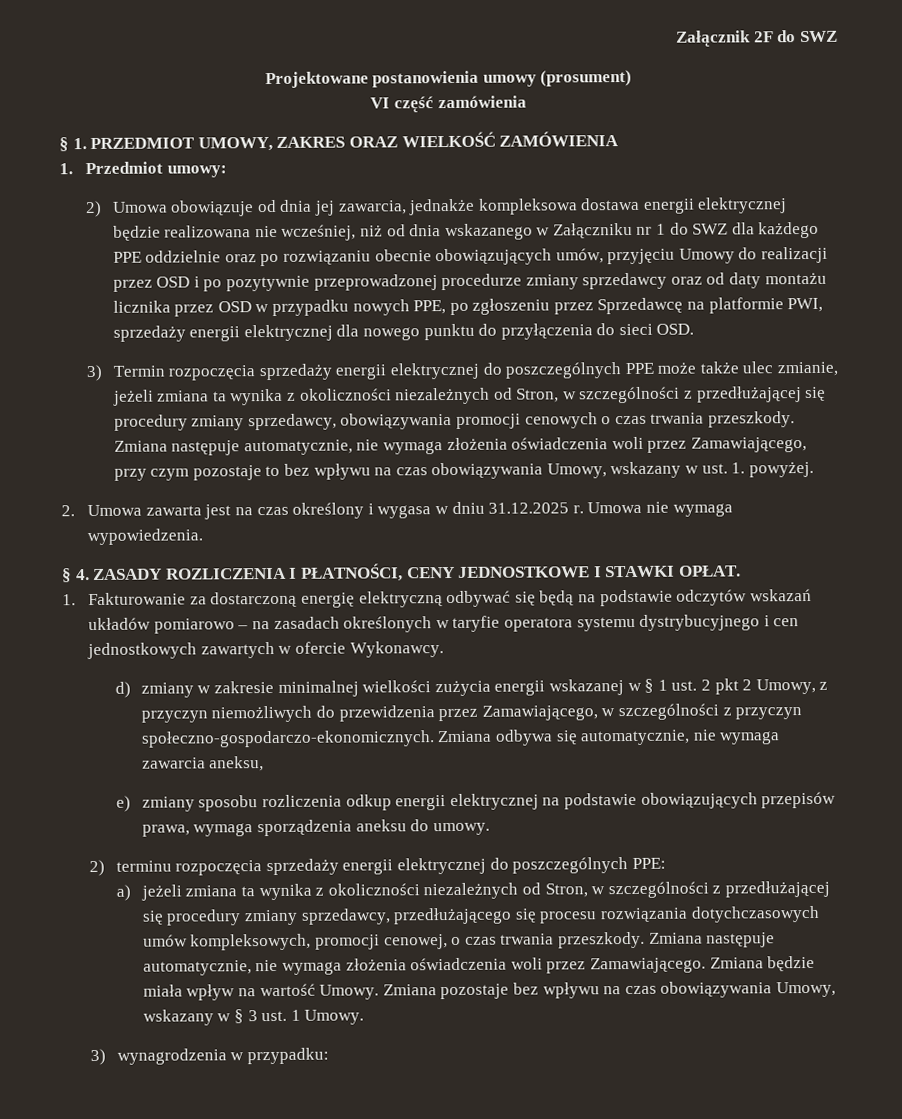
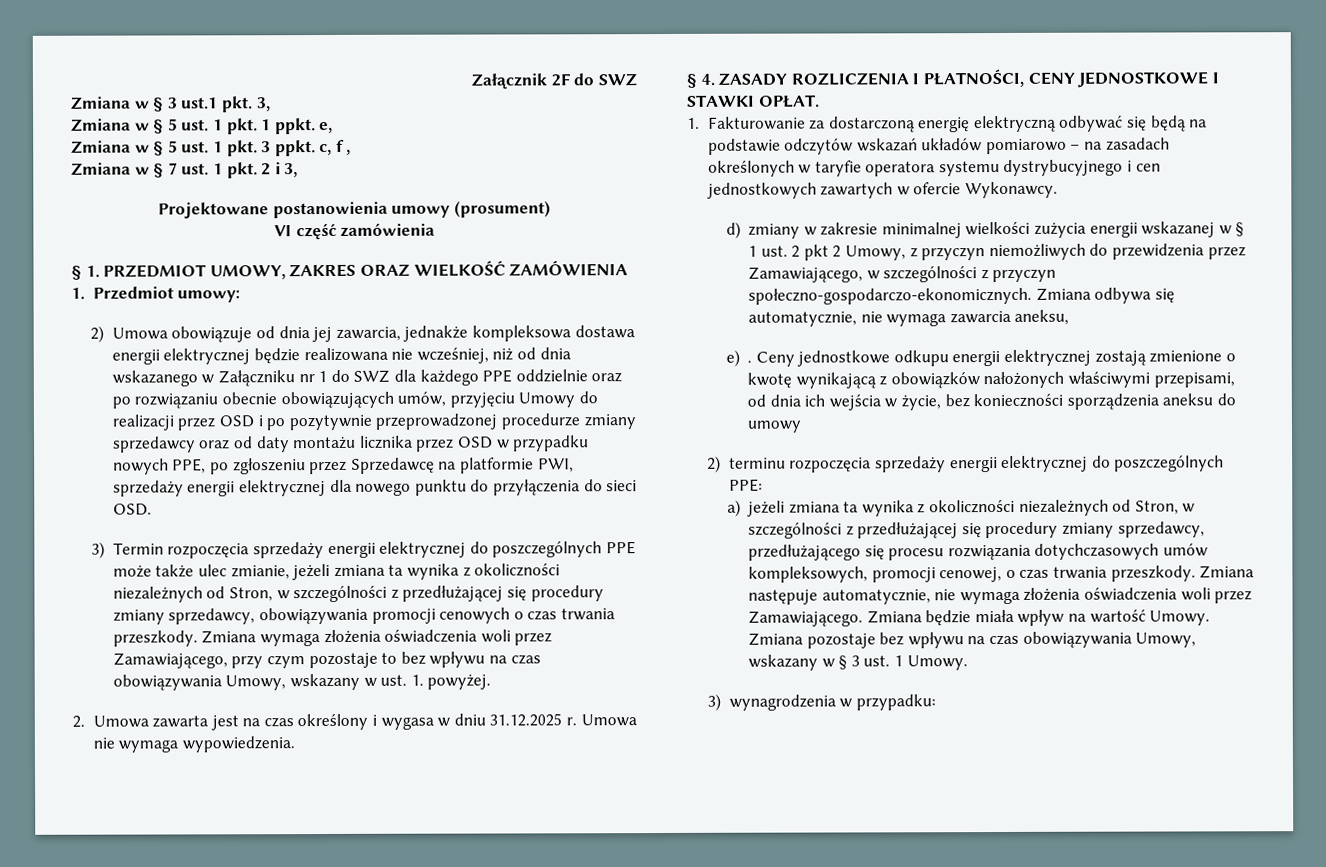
+ Zmiana w § 3 ust.1 pkt. 3,
+ Zmiana w § 5 ust. 1 pkt. 1 ppkt. e,
+ Zmiana w § 5 ust. 1 pkt. 3 ppkt. c, f ,
+ Zmiana w § 7 ust. 1 pkt. 2 i 3,
- Zmiana następuje automatycznie, nie wymaga złożenia oświadczenia woli przez Zamawiającego, przy czym pozostaje to bez wpływu na czas obowiązywania Umowy, wskazany w ust. 1. powyżej.
+ Zmiana wymaga złożenia oświadczenia woli przez Zamawiającego, przy czym pozostaje to bez wpływu na czas obowiązywania Umowy, wskazany w ust. 1. powyżej.
- e) zmiany sposobu rozliczenia odkup energii elektrycznej na podstawie obowiązujących przepisów prawa, wymaga sporządzenia aneksu do umowy.
+ e) . Ceny jednostkowe odkupu energii elektrycznej zostają zmienione o kwotę wynikającą z obowiązków nałożonych właściwymi przepisami, od dnia ich wejścia w życie, bez konieczności sporządzenia aneksu do umowy

